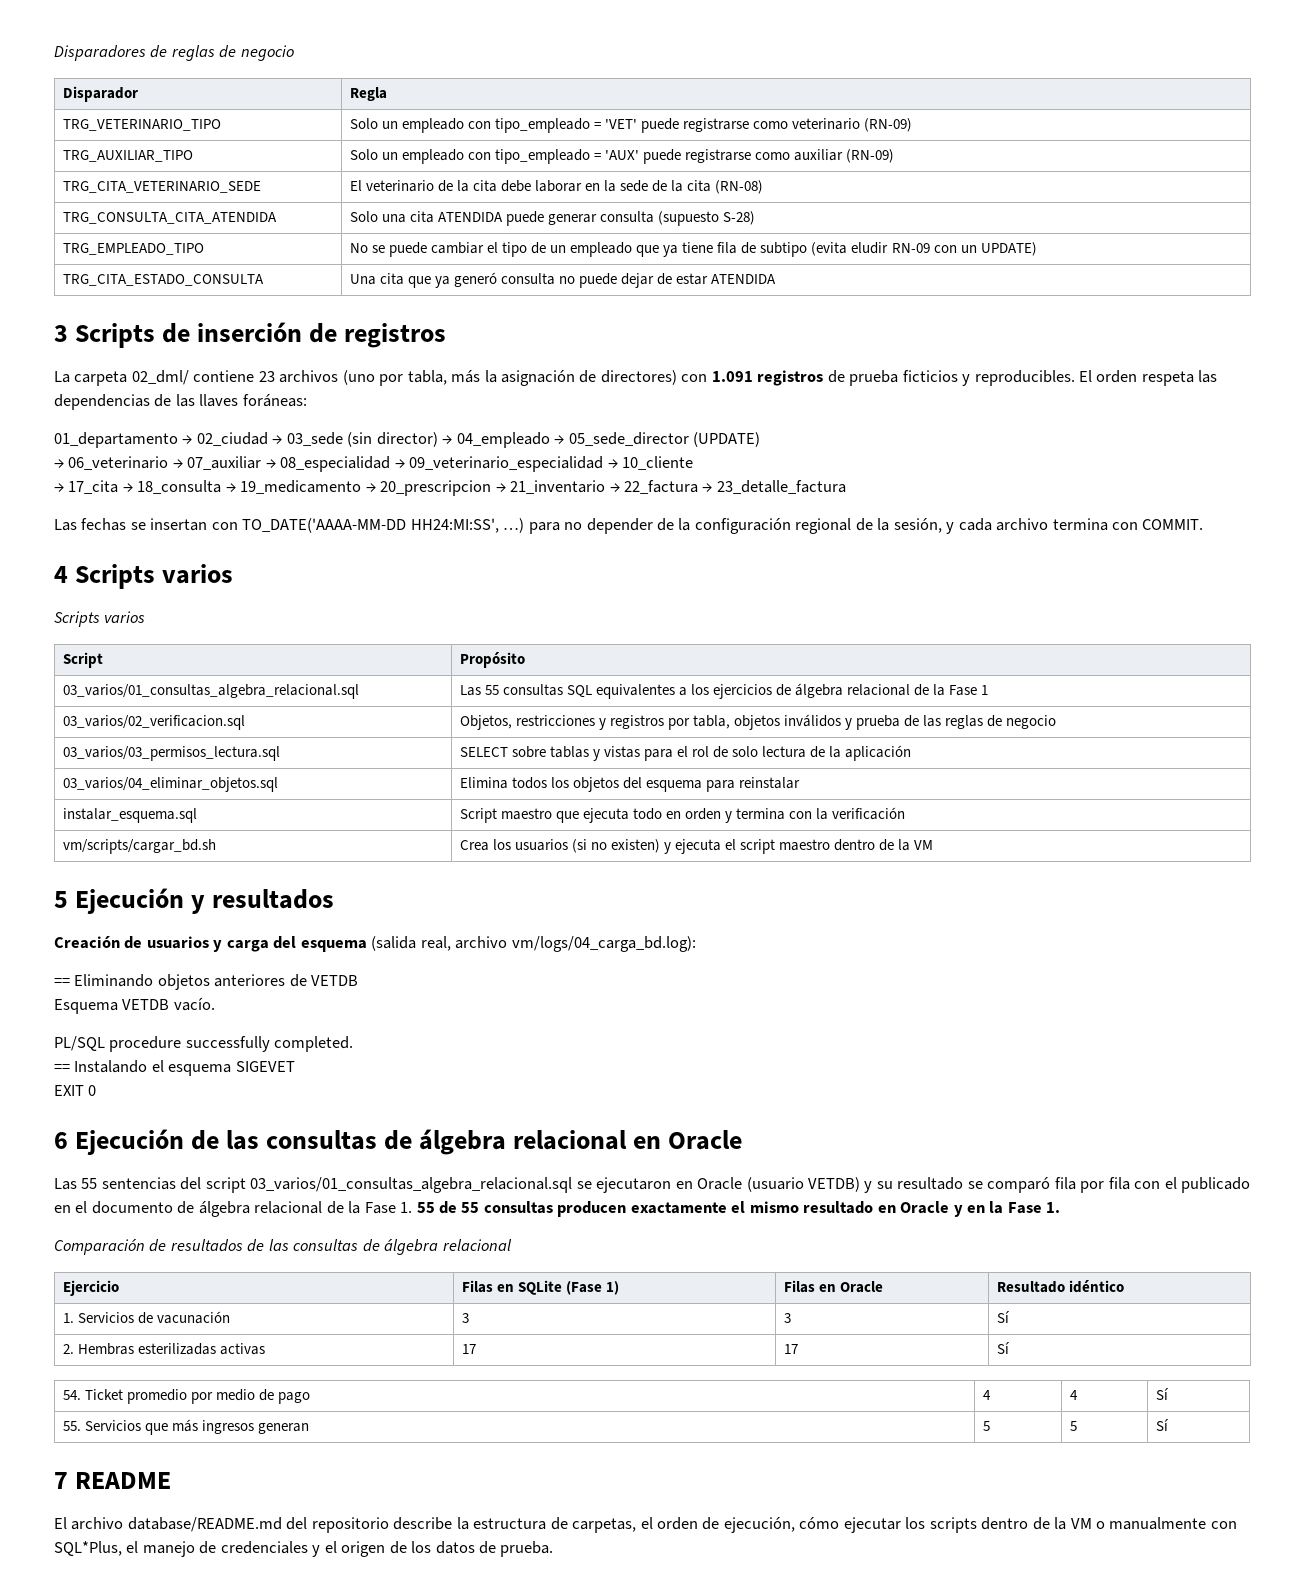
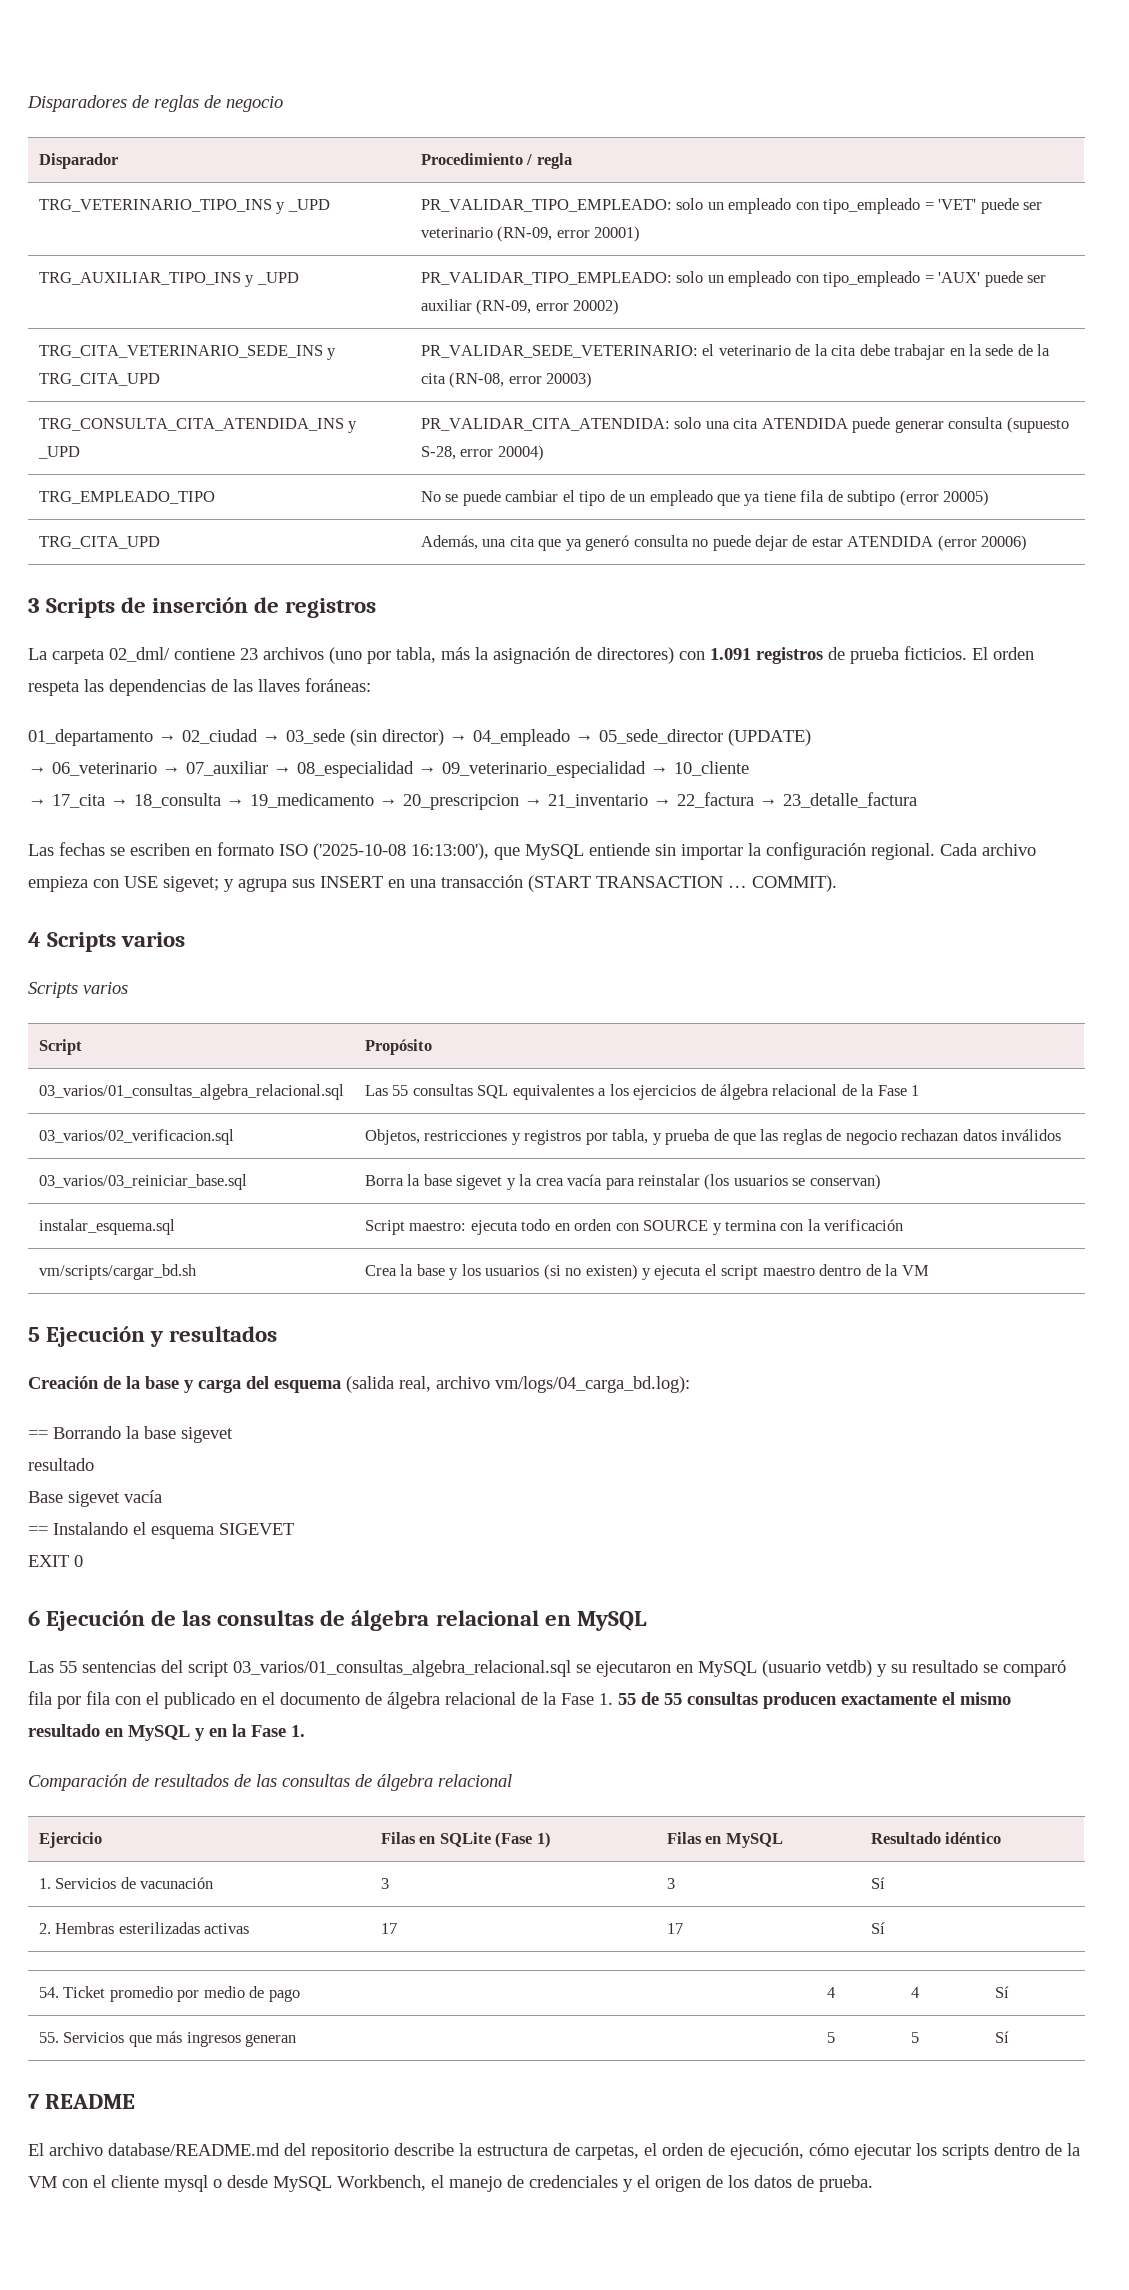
- Disparador | Regla
- TRG_VETERINARIO_TIPO | Solo un empleado con tipo_empleado = 'VET' puede registrarse como veterinario (RN-09)
- TRG_AUXILIAR_TIPO | Solo un empleado con tipo_empleado = 'AUX' puede registrarse como auxiliar (RN-09)
- TRG_CITA_VETERINARIO_SEDE | El veterinario de la cita debe laborar en la sede de la cita (RN-08)
- TRG_CONSULTA_CITA_ATENDIDA | Solo una cita ATENDIDA puede generar consulta (supuesto S-28)
+ Disparador | Procedimiento / regla
+ TRG_VETERINARIO_TIPO_INS y _UPD | PR_VALIDAR_TIPO_EMPLEADO: solo un empleado con tipo_empleado = 'VET' puede ser veterinario (RN-09, error 20001)
+ TRG_AUXILIAR_TIPO_INS y _UPD | PR_VALIDAR_TIPO_EMPLEADO: solo un empleado con tipo_empleado = 'AUX' puede ser auxiliar (RN-09, error 20002)
+ TRG_CITA_VETERINARIO_SEDE_INS y TRG_CITA_UPD | PR_VALIDAR_SEDE_VETERINARIO: el veterinario de la cita debe trabajar en la sede de la cita (RN-08, error 20003)
+ TRG_CONSULTA_CITA_ATENDIDA_INS y _UPD | PR_VALIDAR_CITA_ATENDIDA: solo una cita ATENDIDA puede generar consulta (supuesto S-28, error 20004)
- TRG_EMPLEADO_TIPO | No se puede cambiar el tipo de un empleado que ya tiene fila de subtipo (evita eludir RN-09 con un UPDATE)
- TRG_CITA_ESTADO_CONSULTA | Una cita que ya generó consulta no puede dejar de estar ATENDIDA
+ TRG_EMPLEADO_TIPO | No se puede cambiar el tipo de un empleado que ya tiene fila de subtipo (error 20005)
+ TRG_CITA_UPD | Además, una cita que ya generó consulta no puede dejar de estar ATENDIDA (error 20006)
- La carpeta 02_dml/ contiene 23 archivos (uno por tabla, más la asignación de directores) con 1.091 registros de prueba ficticios y reproducibles.
+ La carpeta 02_dml/ contiene 23 archivos (uno por tabla, más la asignación de directores) con 1.091 registros de prueba ficticios.
- Las fechas se insertan con TO_DATE('AAAA-MM-DD HH24:MI:SS', …) para no depender de la configuración regional de la sesión, y cada archivo termina con COMMIT.
+ Las fechas se escriben en formato ISO ('2025-10-08 16:13:00'), que MySQL entiende sin importar la configuración regional. Cada archivo empieza con USE sigevet; y agrupa sus INSERT en una transacción (START TRANSACTION … COMMIT).
- 03_varios/02_verificacion.sql | Objetos, restricciones y registros por tabla, objetos inválidos y prueba de las reglas de negocio
- 03_varios/03_permisos_lectura.sql | SELECT sobre tablas y vistas para el rol de solo lectura de la aplicación
- 03_varios/04_eliminar_objetos.sql | Elimina todos los objetos del esquema para reinstalar
+ 03_varios/02_verificacion.sql | Objetos, restricciones y registros por tabla, y prueba de que las reglas de negocio rechazan datos inválidos
+ 03_varios/03_reiniciar_base.sql | Borra la base sigevet y la crea vacía para reinstalar (los usuarios se conservan)
- instalar_esquema.sql | Script maestro que ejecuta todo en orden y termina con la verificación
+ instalar_esquema.sql | Script maestro: ejecuta todo en orden con SOURCE y termina con la verificación
- vm/scripts/cargar_bd.sh | Crea los usuarios (si no existen) y ejecuta el script maestro dentro de la VM
+ vm/scripts/cargar_bd.sh | Crea la base y los usuarios (si no existen) y ejecuta el script maestro dentro de la VM
- Creación de usuarios y carga del esquema (salida real, archivo vm/logs/04_carga_bd.log):
+ Creación de la base y carga del esquema (salida real, archivo vm/logs/04_carga_bd.log):
- == Eliminando objetos anteriores de VETDB
- Esquema VETDB vacío.
- PL/SQL procedure successfully completed.
+ == Borrando la base sigevet
+ resultado
+ Base sigevet vacía
- 6 Ejecución de las consultas de álgebra relacional en Oracle
+ 6 Ejecución de las consultas de álgebra relacional en MySQL
- Las 55 sentencias del script 03_varios/01_consultas_algebra_relacional.sql se ejecutaron en Oracle (usuario VETDB) y su resultado se comparó fila por fila con el publicado en el documento de álgebra relacional de la Fase 1. 55 de 55 consultas producen exactamente el mismo resultado en Oracle y en la Fase 1.
+ Las 55 sentencias del script 03_varios/01_consultas_algebra_relacional.sql se ejecutaron en MySQL (usuario vetdb) y su resultado se comparó fila por fila con el publicado en el documento de álgebra relacional de la Fase 1. 55 de 55 consultas producen exactamente el mismo resultado en MySQL y en la Fase 1.
- Ejercicio | Filas en SQLite (Fase 1) | Filas en Oracle | Resultado idéntico
+ Ejercicio | Filas en SQLite (Fase 1) | Filas en MySQL | Resultado idéntico
- El archivo database/README.md del repositorio describe la estructura de carpetas, el orden de ejecución, cómo ejecutar los scripts dentro de la VM o manualmente con SQL*Plus, el manejo de credenciales y el origen de los datos de prueba.
+ El archivo database/README.md del repositorio describe la estructura de carpetas, el orden de ejecución, cómo ejecutar los scripts dentro de la VM con el cliente mysql o desde MySQL Workbench, el manejo de credenciales y el origen de los datos de prueba.

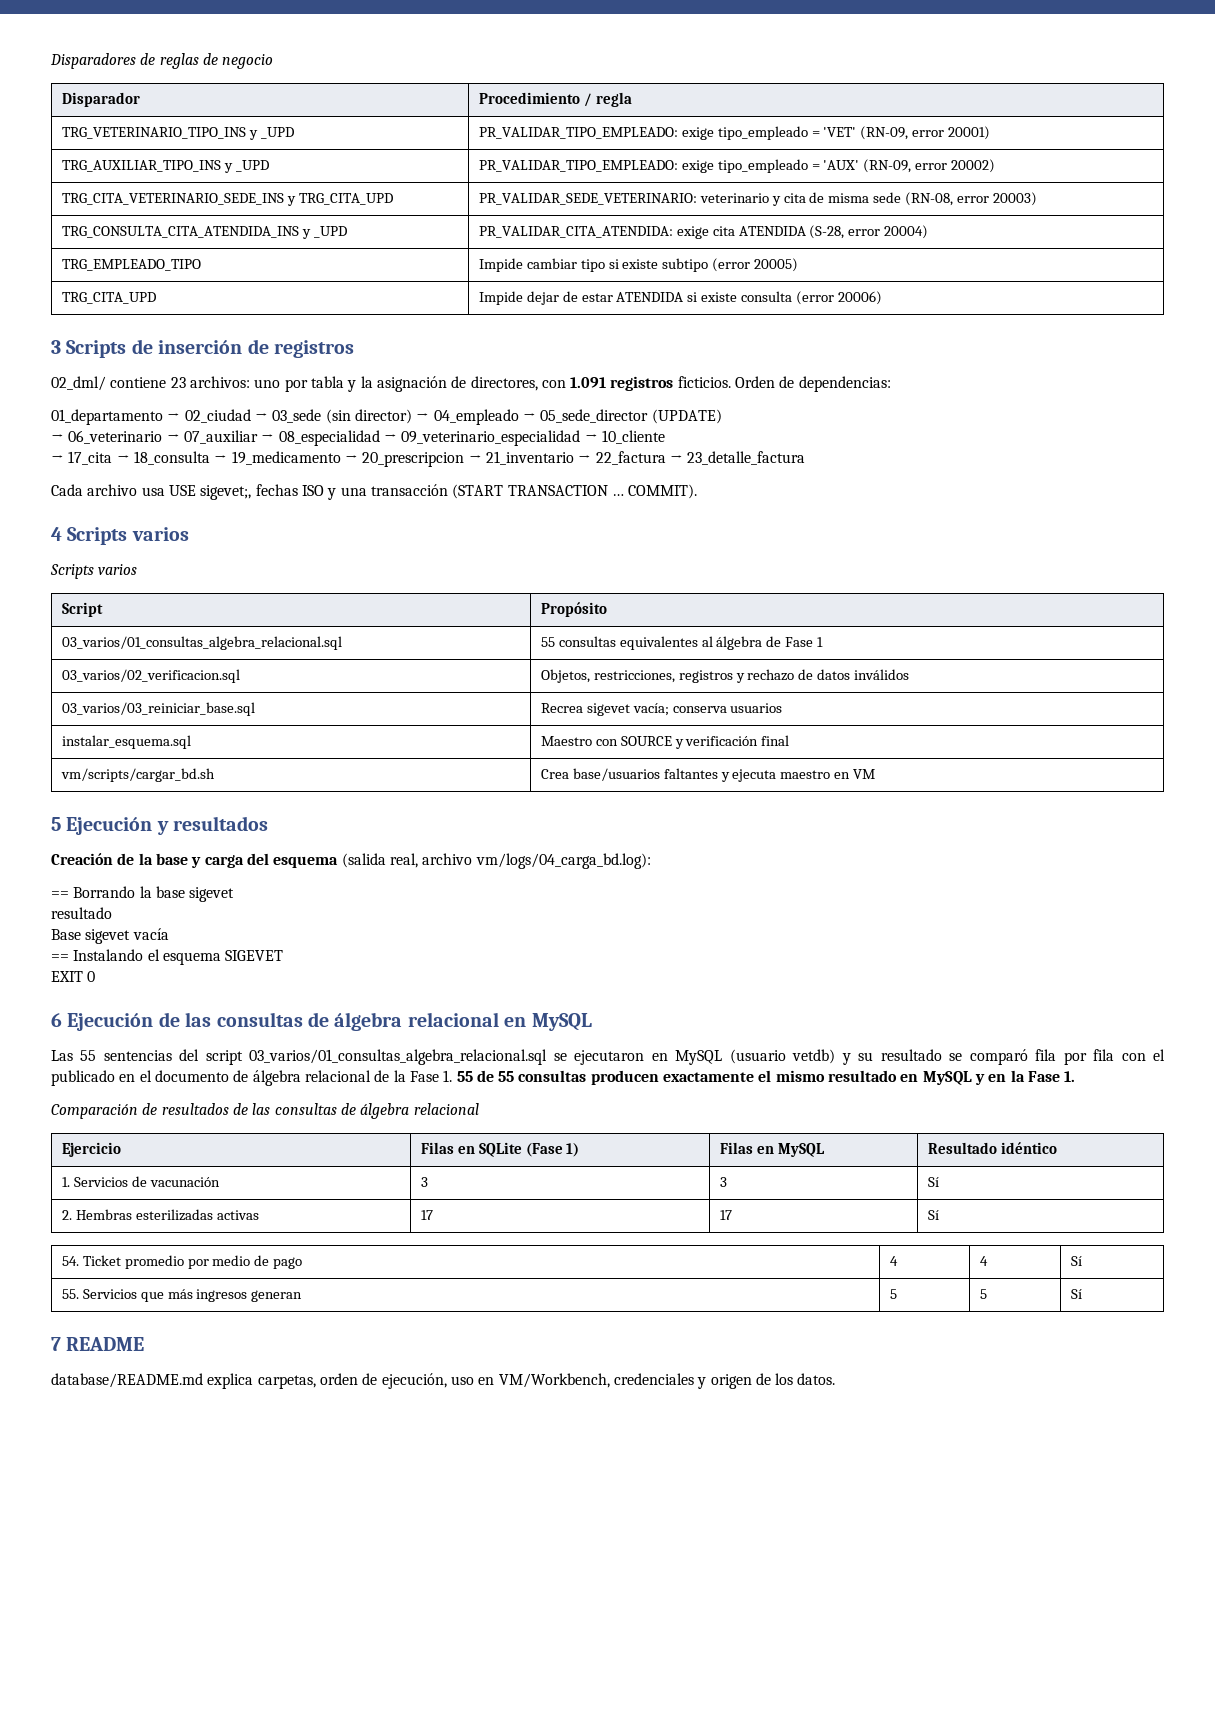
- TRG_VETERINARIO_TIPO_INS y _UPD | PR_VALIDAR_TIPO_EMPLEADO: solo un empleado con tipo_empleado = 'VET' puede ser veterinario (RN-09, error 20001)
+ TRG_VETERINARIO_TIPO_INS y _UPD | PR_VALIDAR_TIPO_EMPLEADO: exige tipo_empleado = 'VET' (RN-09, error 20001)
- TRG_AUXILIAR_TIPO_INS y _UPD | PR_VALIDAR_TIPO_EMPLEADO: solo un empleado con tipo_empleado = 'AUX' puede ser auxiliar (RN-09, error 20002)
+ TRG_AUXILIAR_TIPO_INS y _UPD | PR_VALIDAR_TIPO_EMPLEADO: exige tipo_empleado = 'AUX' (RN-09, error 20002)
- TRG_CITA_VETERINARIO_SEDE_INS y TRG_CITA_UPD | PR_VALIDAR_SEDE_VETERINARIO: el veterinario de la cita debe trabajar en la sede de la cita (RN-08, error 20003)
+ TRG_CITA_VETERINARIO_SEDE_INS y TRG_CITA_UPD | PR_VALIDAR_SEDE_VETERINARIO: veterinario y cita de misma sede (RN-08, error 20003)
- TRG_CONSULTA_CITA_ATENDIDA_INS y _UPD | PR_VALIDAR_CITA_ATENDIDA: solo una cita ATENDIDA puede generar consulta (supuesto S-28, error 20004)
- TRG_EMPLEADO_TIPO | No se puede cambiar el tipo de un empleado que ya tiene fila de subtipo (error 20005)
- TRG_CITA_UPD | Además, una cita que ya generó consulta no puede dejar de estar ATENDIDA (error 20006)
+ TRG_CONSULTA_CITA_ATENDIDA_INS y _UPD | PR_VALIDAR_CITA_ATENDIDA: exige cita ATENDIDA (S-28, error 20004)
+ TRG_EMPLEADO_TIPO | Impide cambiar tipo si existe subtipo (error 20005)
+ TRG_CITA_UPD | Impide dejar de estar ATENDIDA si existe consulta (error 20006)
- La carpeta 02_dml/ contiene 23 archivos (uno por tabla, más la asignación de directores) con 1.091 registros de prueba ficticios. El orden respeta las dependencias de las llaves foráneas:
+ 02_dml/ contiene 23 archivos: uno por tabla y la asignación de directores, con 1.091 registros ficticios. Orden de dependencias:
- Las fechas se escriben en formato ISO ('2025-10-08 16:13:00'), que MySQL entiende sin importar la configuración regional. Cada archivo empieza con USE sigevet; y agrupa sus INSERT en una transacción (START TRANSACTION …
+ Cada archivo usa USE sigevet;, fechas ISO y una transacción (START TRANSACTION …
- 03_varios/01_consultas_algebra_relacional.sql | Las 55 consultas SQL equivalentes a los ejercicios de álgebra relacional de la Fase 1
- 03_varios/02_verificacion.sql | Objetos, restricciones y registros por tabla, y prueba de que las reglas de negocio rechazan datos inválidos
- 03_varios/03_reiniciar_base.sql | Borra la base sigevet y la crea vacía para reinstalar (los usuarios se conservan)
+ 03_varios/01_consultas_algebra_relacional.sql | 55 consultas equivalentes al álgebra de Fase 1
+ 03_varios/02_verificacion.sql | Objetos, restricciones, registros y rechazo de datos inválidos
+ 03_varios/03_reiniciar_base.sql | Recrea sigevet vacía; conserva usuarios
- instalar_esquema.sql | Script maestro: ejecuta todo en orden con SOURCE y termina con la verificación
+ instalar_esquema.sql | Maestro con SOURCE y verificación final
- vm/scripts/cargar_bd.sh | Crea la base y los usuarios (si no existen) y ejecuta el script maestro dentro de la VM
+ vm/scripts/cargar_bd.sh | Crea base/usuarios faltantes y ejecuta maestro en VM
- El archivo database/README.md del repositorio describe la estructura de carpetas, el orden de ejecución, cómo ejecutar los scripts dentro de la VM con el cliente mysql o desde MySQL Workbench, el manejo de credenciales y el origen de los datos de prueba.
+ database/README.md explica carpetas, orden de ejecución, uso en VM/Workbench, credenciales y origen de los datos.

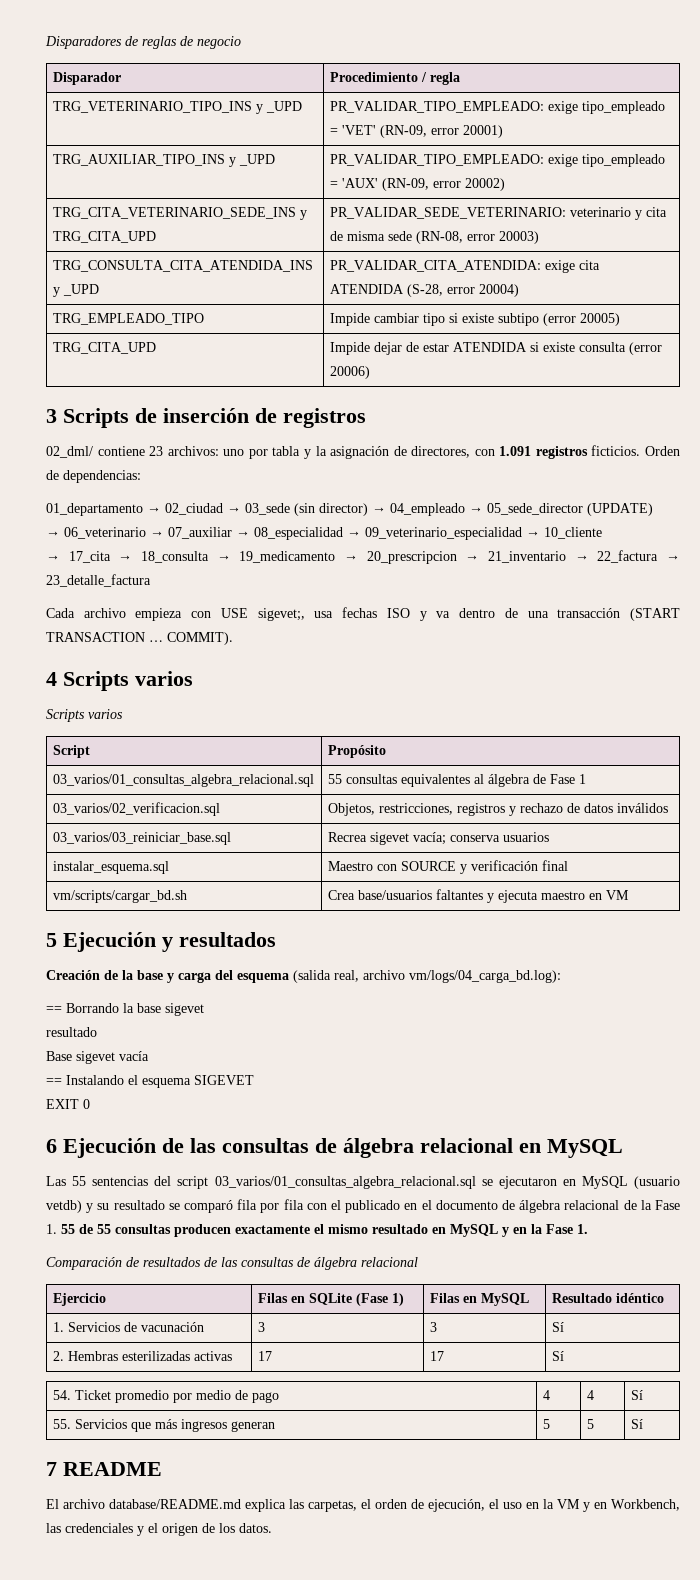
- Cada archivo usa USE sigevet;, fechas ISO y una transacción (START TRANSACTION …
+ Cada archivo empieza con USE sigevet;, usa fechas ISO y va dentro de una transacción (START TRANSACTION …
- database/README.md explica carpetas, orden de ejecución, uso en VM/Workbench, credenciales y origen de los datos.
+ El archivo database/README.md explica las carpetas, el orden de ejecución, el uso en la VM y en Workbench, las credenciales y el origen de los datos.

